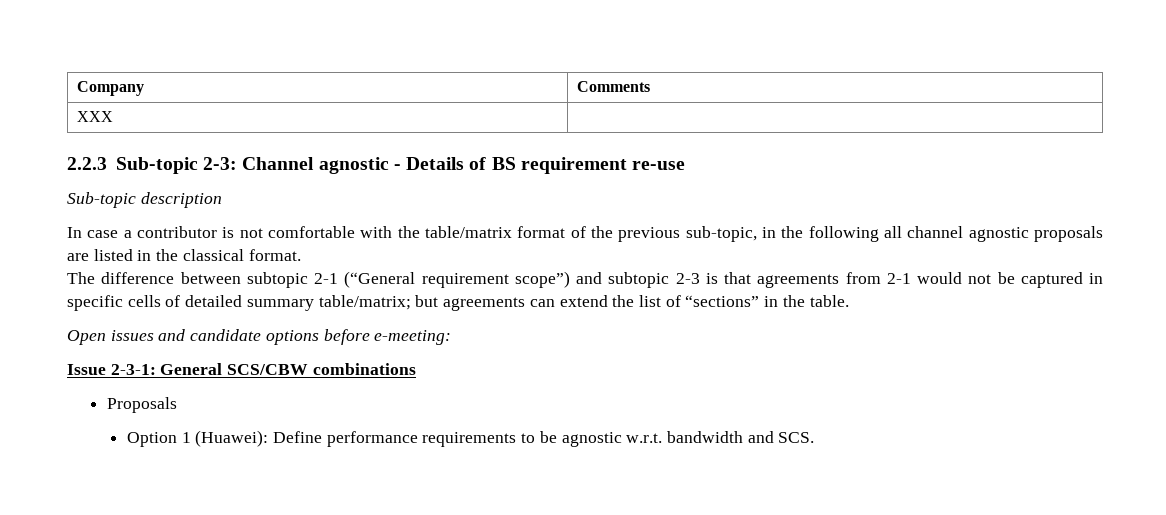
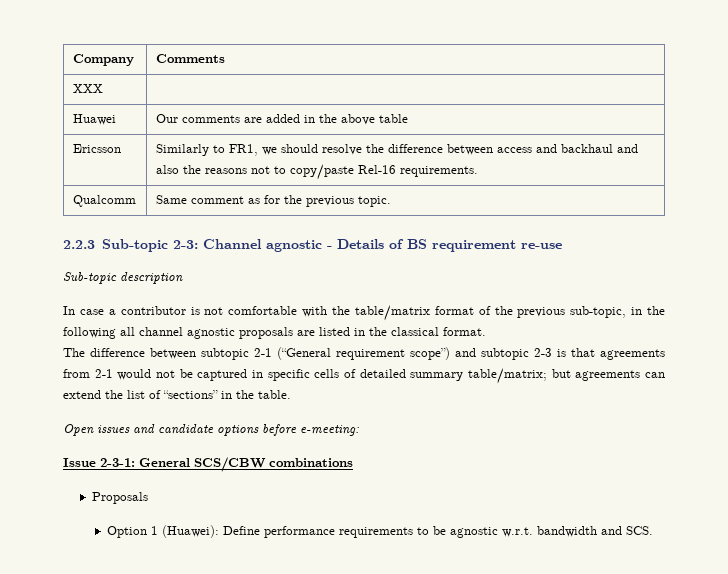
+ Huawei | Our comments are added in the above table
+ Ericsson | Similarly to FR1, we should resolve the difference between access and backhaul and also the reasons not to copy/paste Rel-16 requirements.
+ Qualcomm | Same comment as for the previous topic.

